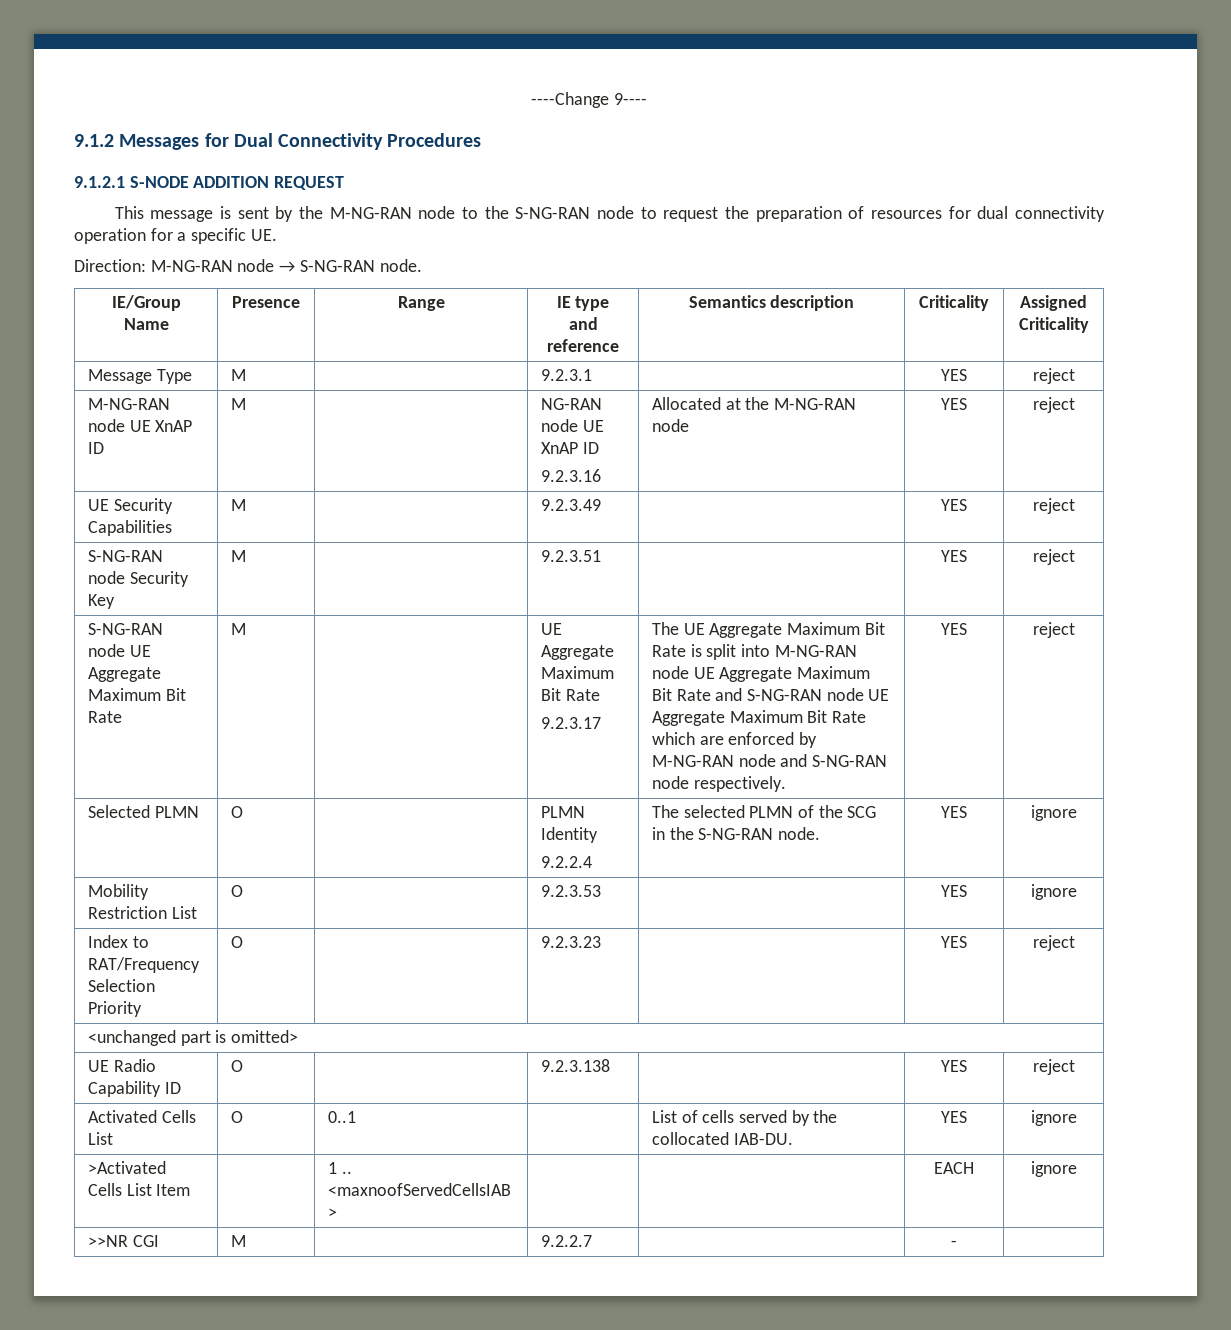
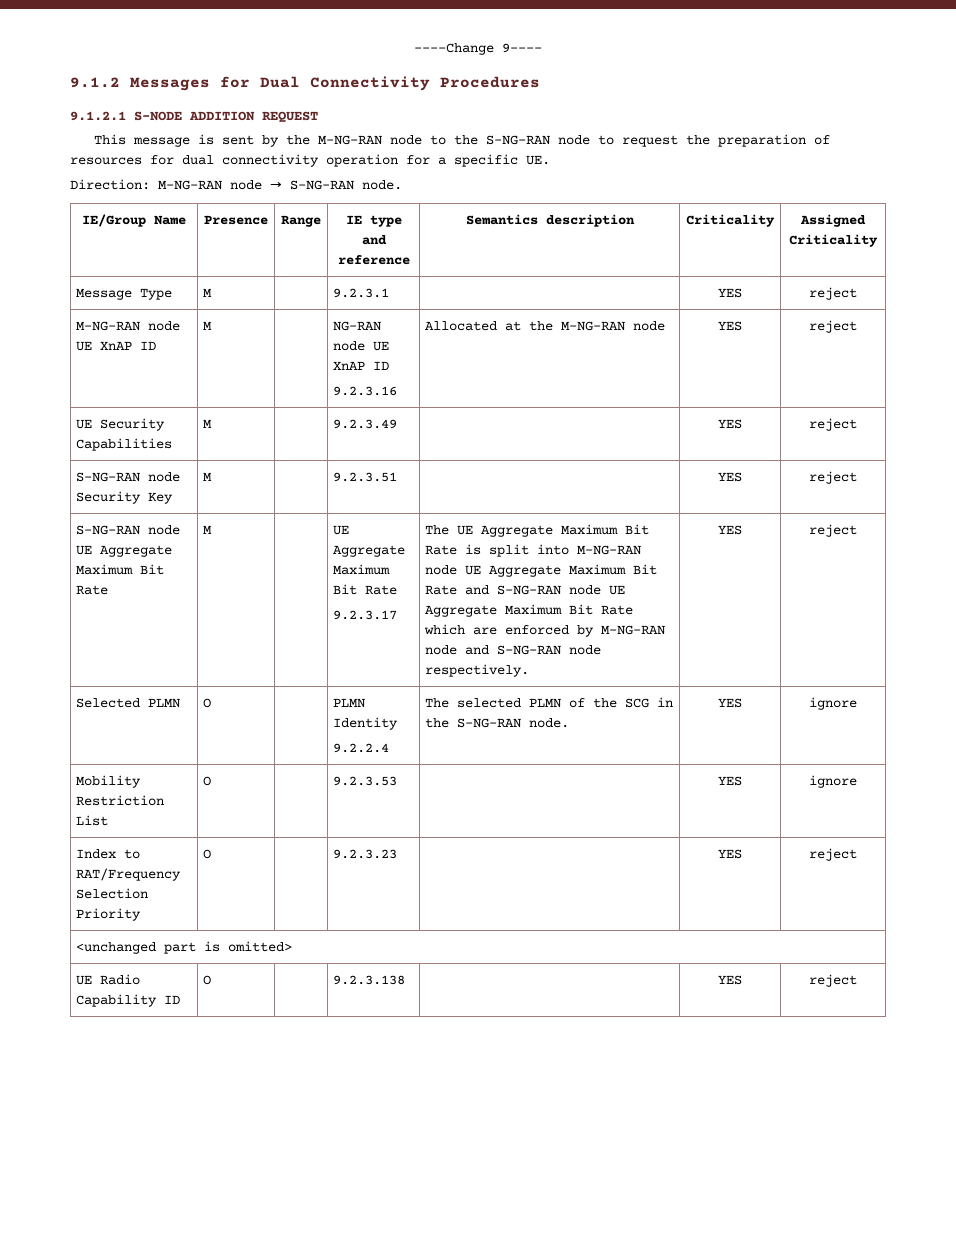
- Activated Cells List | O | 0..1 | | List of cells served by the collocated IAB-DU. | YES | ignore
- >Activated Cells List Item | | 1 .. <maxnoofServedCellsIAB > | | | EACH | ignore
- >>NR CGI | M | | 9.2.2.7 | | - |

